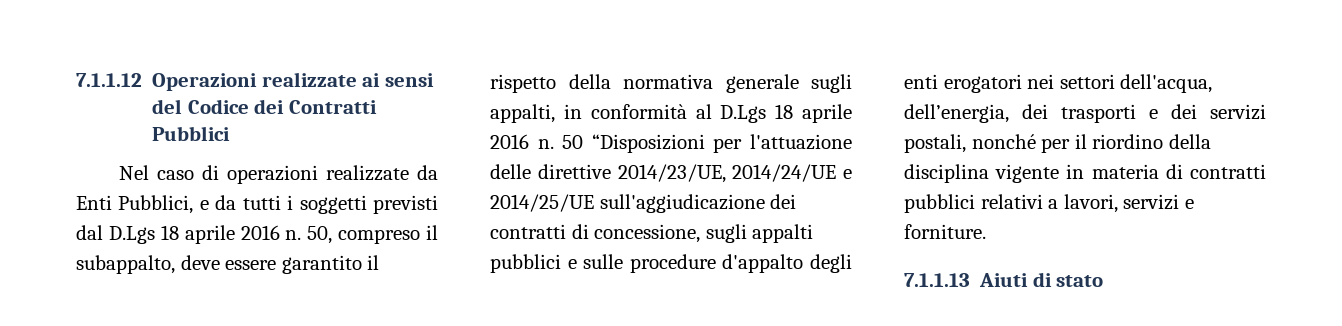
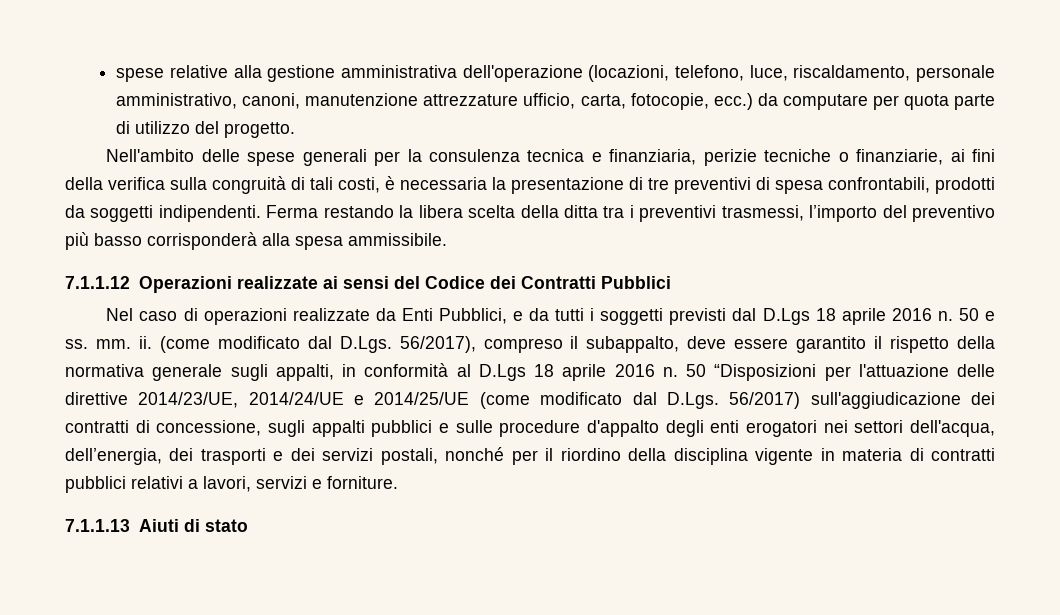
+ spese relative alla gestione amministrativa dell'operazione (locazioni, telefono, luce, riscaldamento, personale amministrativo, canoni, manutenzione attrezzature ufficio, carta, fotocopie, ecc.) da computare per quota parte di utilizzo del progetto.
+ Nell'ambito delle spese generali per la consulenza tecnica e finanziaria, perizie tecniche o finanziarie, ai fini della verifica sulla congruità di tali costi, è necessaria la presentazione di tre preventivi di spesa confrontabili, prodotti da soggetti indipendenti. Ferma restando la libera scelta della ditta tra i preventivi trasmessi, l’importo del preventivo più basso corrisponderà alla spesa ammissibile.
- 50, compreso il subappalto, deve essere garantito il rispetto della normativa generale sugli appalti, in conformità al D.Lgs 18 aprile 2016 n.
+ 50 e ss. mm. ii. (come modificato dal D.Lgs. 56/2017), compreso il subappalto, deve essere garantito il rispetto della normativa generale sugli appalti, in conformità al D.Lgs 18 aprile 2016 n.
- 50 “Disposizioni per l'attuazione delle direttive 2014/23/UE, 2014/24/UE e 2014/25/UE sull'aggiudicazione dei contratti di concessione, sugli appalti pubblici e sulle procedure d'appalto degli enti erogatori nei settori dell'acqua, dell’energia, dei trasporti e dei servizi postali, nonché per il riordino della disciplina vigente in materia di contratti pubblici relativi a lavori, servizi e forniture.
+ 50 “Disposizioni per l'attuazione delle direttive 2014/23/UE, 2014/24/UE e 2014/25/UE (come modificato dal D.Lgs. 56/2017) sull'aggiudicazione dei contratti di concessione, sugli appalti pubblici e sulle procedure d'appalto degli enti erogatori nei settori dell'acqua, dell’energia, dei trasporti e dei servizi postali, nonché per il riordino della disciplina vigente in materia di contratti pubblici relativi a lavori, servizi e forniture.

